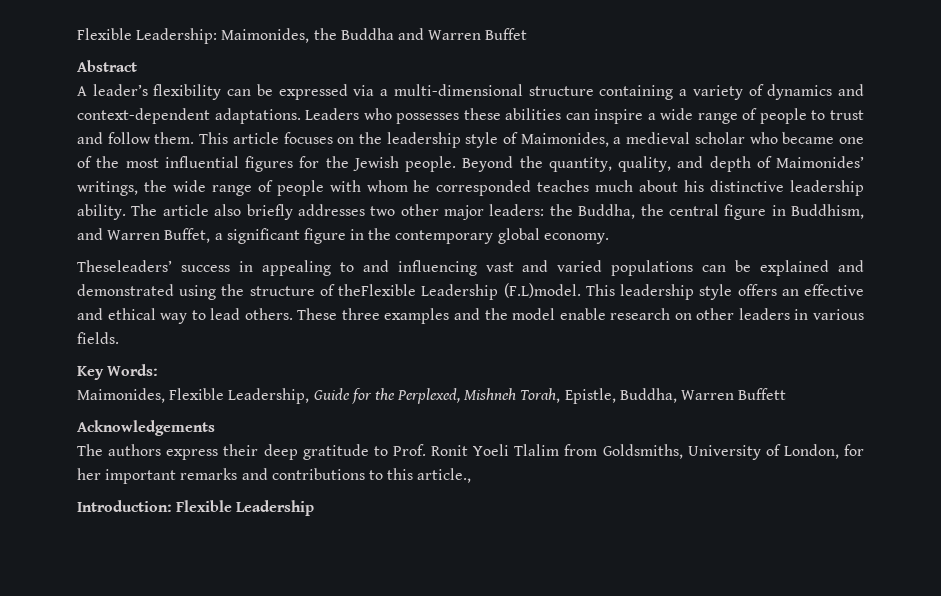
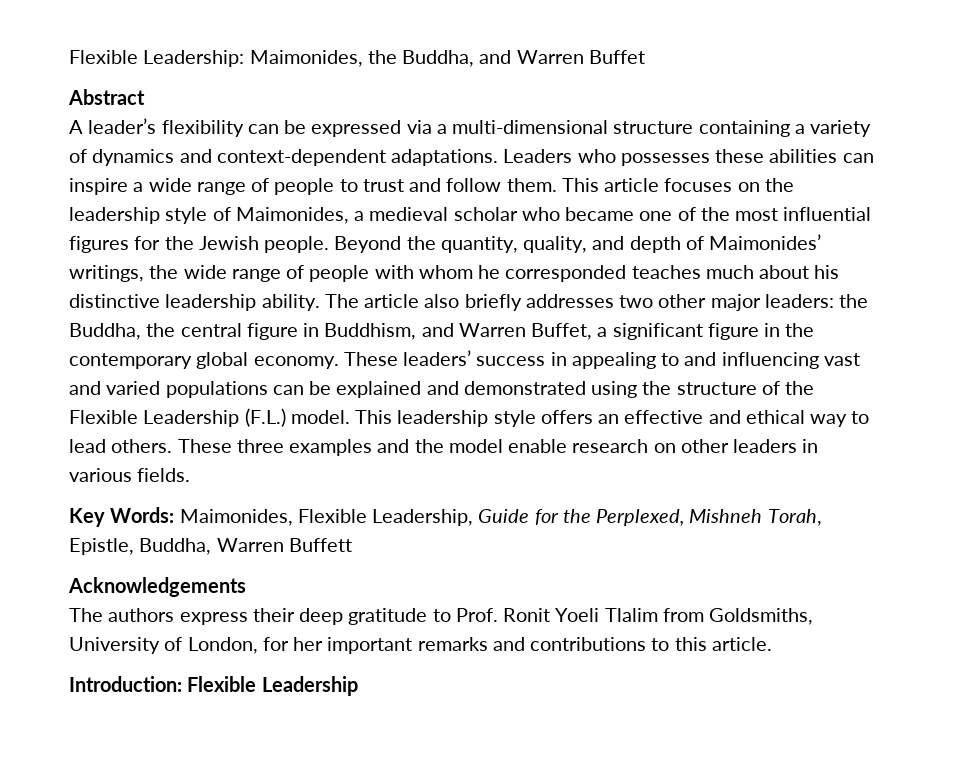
- Flexible Leadership: Maimonides, the Buddha and Warren Buffet
+ Flexible Leadership: Maimonides, the Buddha, and Warren Buffet
- The article also briefly addresses two other major leaders: the Buddha, the central figure in Buddhism, and Warren Buffet, a significant figure in the contemporary global economy.
- Theseleaders’ success in appealing to and influencing vast and varied populations can be explained and demonstrated using the structure of theFlexible Leadership (F.L)model. This leadership style offers an effective and ethical way to lead others.
+ The article also briefly addresses two other major leaders: the Buddha, the central figure in Buddhism, and Warren Buffet, a significant figure in the contemporary global economy. These leaders’ success in appealing to and influencing vast and varied populations can be explained and demonstrated using the structure of the Flexible Leadership (F.L.) model. This leadership style offers an effective and ethical way to lead others.
- Key Words:
- Maimonides, Flexible Leadership, Guide for the Perplexed, Mishneh Torah, Epistle, Buddha, Warren Buffett
+ Key Words: Maimonides, Flexible Leadership, Guide for the Perplexed, Mishneh Torah, Epistle, Buddha, Warren Buffett
- The authors express their deep gratitude to Prof. Ronit Yoeli Tlalim from Goldsmiths, University of London, for her important remarks and contributions to this article.,
+ The authors express their deep gratitude to Prof. Ronit Yoeli Tlalim from Goldsmiths, University of London, for her important remarks and contributions to this article.

